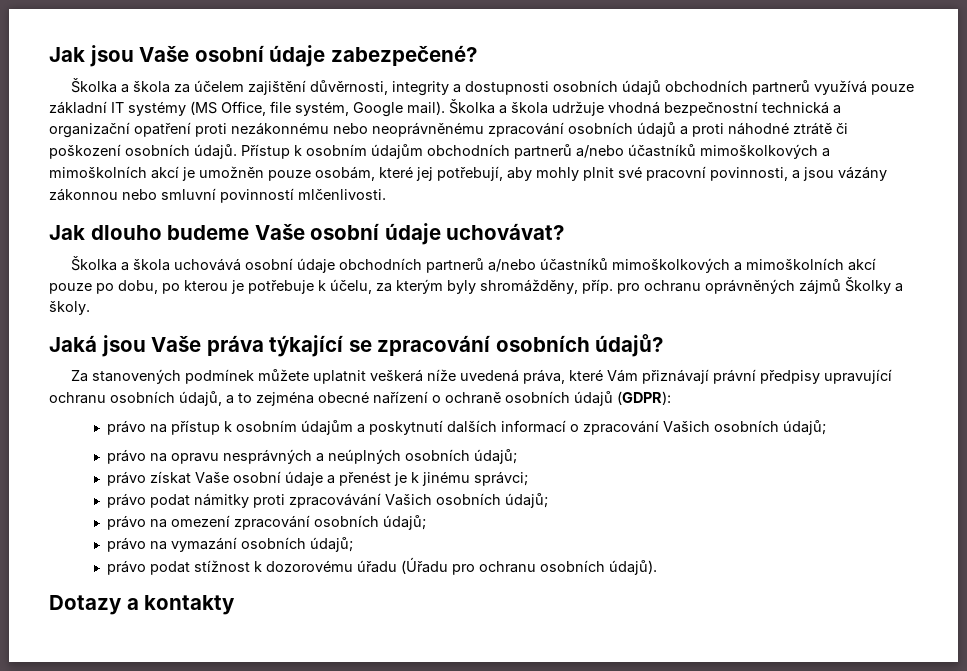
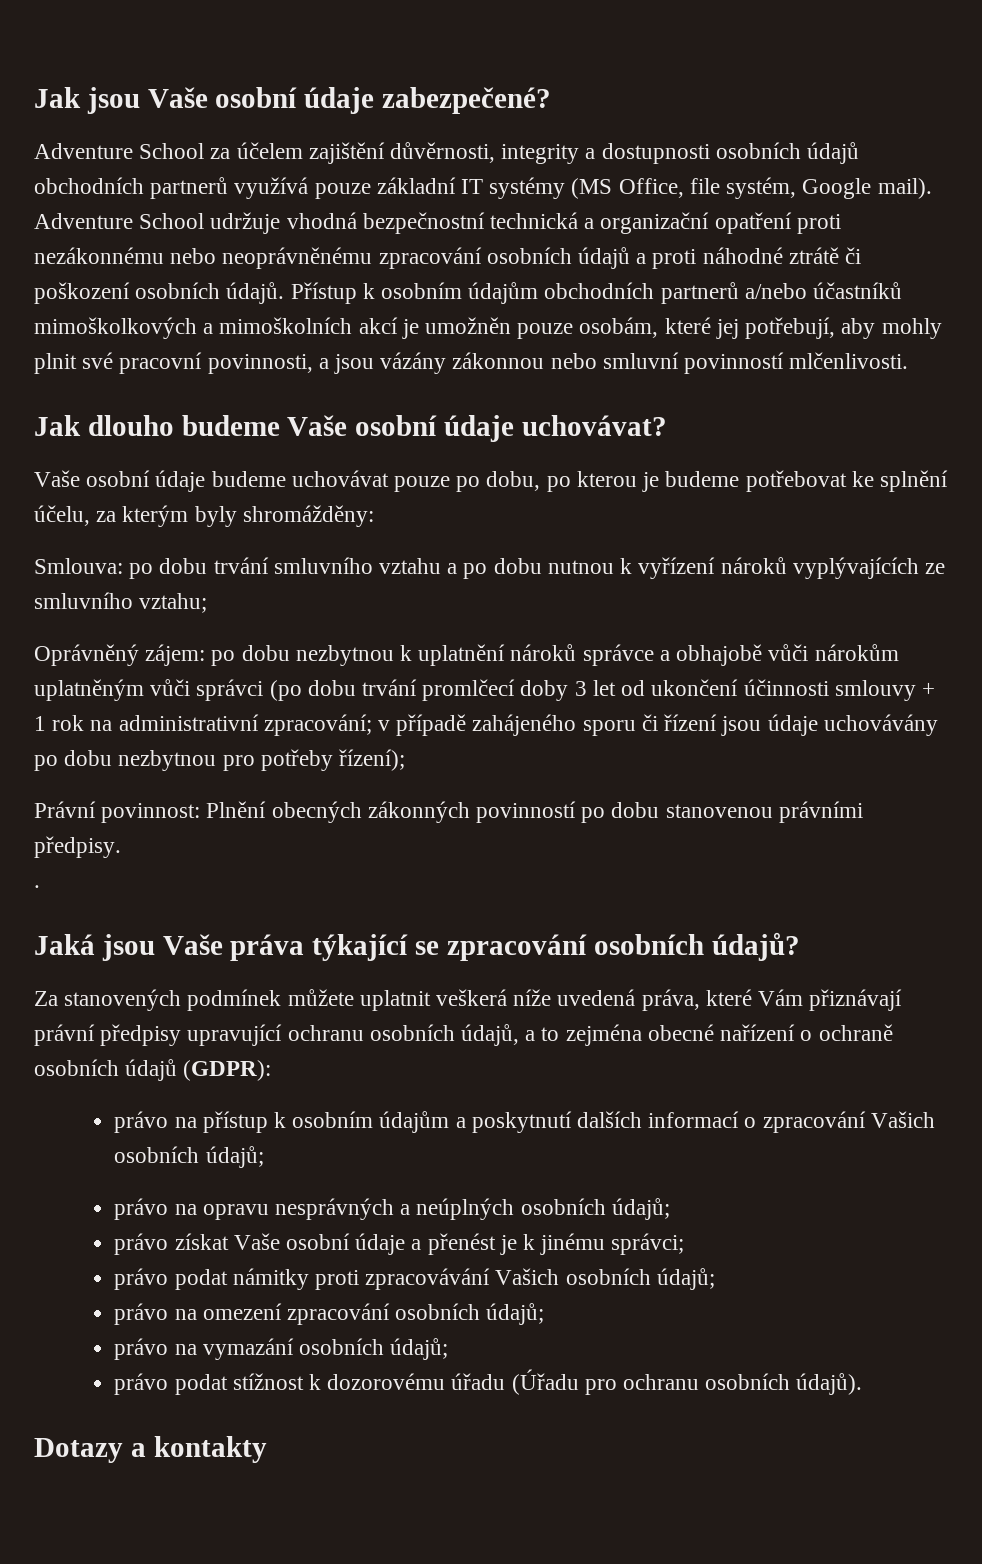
- Školka a škola za účelem zajištění důvěrnosti, integrity a dostupnosti osobních údajů obchodních partnerů využívá pouze základní IT systémy (MS Office, file systém, Google mail).
+ Adventure School za účelem zajištění důvěrnosti, integrity a dostupnosti osobních údajů obchodních partnerů využívá pouze základní IT systémy (MS Office, file systém, Google mail).
- Školka a škola udržuje vhodná bezpečnostní technická a organizační opatření proti nezákonnému nebo neoprávněnému zpracování osobních údajů a proti náhodné ztrátě či poškození osobních údajů.
+ Adventure School udržuje vhodná bezpečnostní technická a organizační opatření proti nezákonnému nebo neoprávněnému zpracování osobních údajů a proti náhodné ztrátě či poškození osobních údajů.
- Školka a škola uchovává osobní údaje obchodních partnerů a/nebo účastníků mimoškolkových a mimoškolních akcí pouze po dobu, po kterou je potřebuje k účelu, za kterým byly shromážděny, příp. pro ochranu oprávněných zájmů Školky a školy.
+ Vaše osobní údaje budeme uchovávat pouze po dobu, po kterou je budeme potřebovat ke splnění účelu, za kterým byly shromážděny:
+ Smlouva: po dobu trvání smluvního vztahu a po dobu nutnou k vyřízení nároků vyplývajících ze smluvního vztahu;
+ Oprávněný zájem: po dobu nezbytnou k uplatnění nároků správce a obhajobě vůči nárokům uplatněným vůči správci (po dobu trvání promlčecí doby 3 let od ukončení účinnosti smlouvy + 1 rok na administrativní zpracování; v případě zahájeného sporu či řízení jsou údaje uchovávány po dobu nezbytnou pro potřeby řízení);
+ Právní povinnost: Plnění obecných zákonných povinností po dobu stanovenou právními předpisy.
+ .

